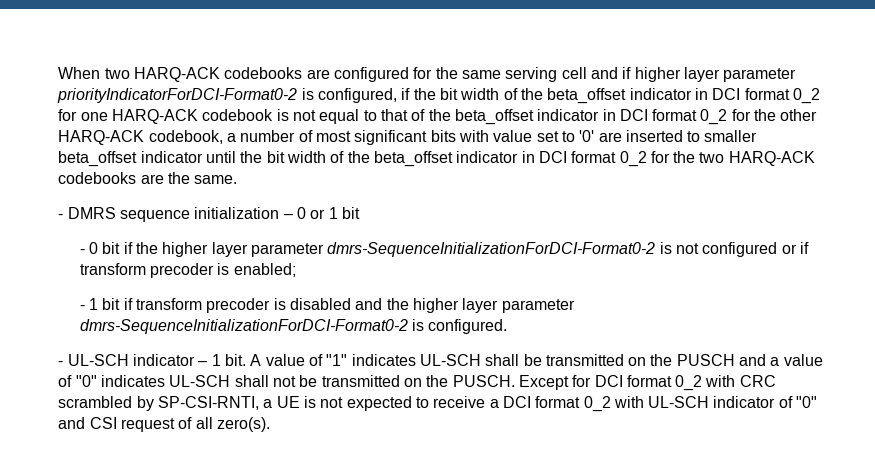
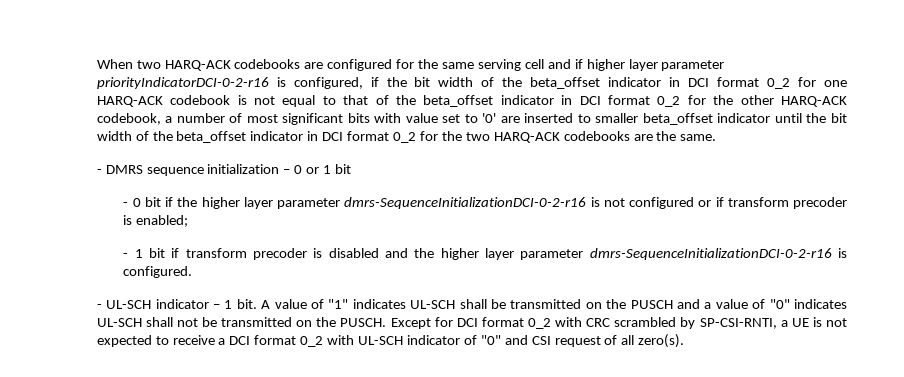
- When two HARQ-ACK codebooks are configured for the same serving cell and if higher layer parameter priorityIndicatorForDCI-Format0-2 is configured, if the bit width of the beta_offset indicator in DCI format 0_2 for one HARQ-ACK codebook is not equal to that of the beta_offset indicator in DCI format 0_2 for the other HARQ-ACK codebook, a number of most significant bits with value set to '0' are inserted to smaller beta_offset indicator until the bit width of the beta_offset indicator in DCI format 0_2 for the two HARQ-ACK codebooks are the same.
+ When two HARQ-ACK codebooks are configured for the same serving cell and if higher layer parameter priorityIndicatorDCI-0-2-r16 is configured, if the bit width of the beta_offset indicator in DCI format 0_2 for one HARQ-ACK codebook is not equal to that of the beta_offset indicator in DCI format 0_2 for the other HARQ-ACK codebook, a number of most significant bits with value set to '0' are inserted to smaller beta_offset indicator until the bit width of the beta_offset indicator in DCI format 0_2 for the two HARQ-ACK codebooks are the same.
- - 0 bit if the higher layer parameter dmrs-SequenceInitializationForDCI-Format0-2 is not configured or if transform precoder is enabled;
+ - 0 bit if the higher layer parameter dmrs-SequenceInitializationDCI-0-2-r16 is not configured or if transform precoder is enabled;
- - 1 bit if transform precoder is disabled and the higher layer parameter dmrs-SequenceInitializationForDCI-Format0-2 is configured.
+ - 1 bit if transform precoder is disabled and the higher layer parameter dmrs-SequenceInitializationDCI-0-2-r16 is configured.

